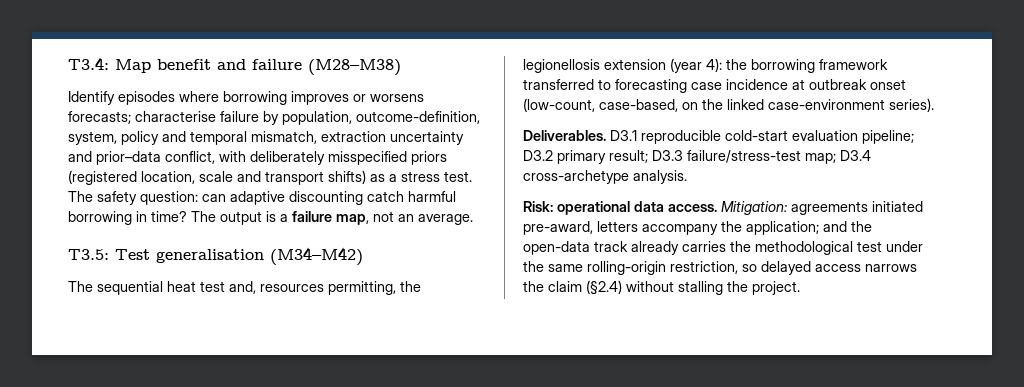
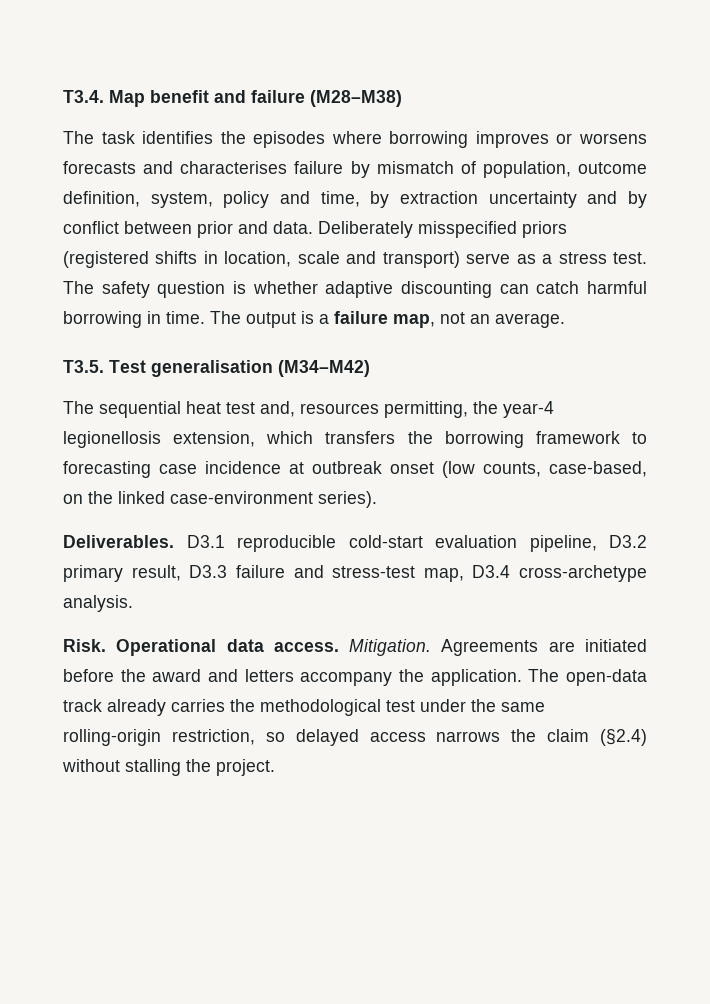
- T3.4: Map benefit and failure (M28–M38)
+ T3.4. Map benefit and failure (M28–M38)
- Identify episodes where borrowing improves or worsens forecasts; characterise failure by population, outcome-definition, system, policy and temporal mismatch, extraction uncertainty and prior–data conflict, with deliberately misspecified priors (registered location, scale and transport shifts) as a stress test.
+ The task identifies the episodes where borrowing improves or worsens forecasts and characterises failure by mismatch of population, outcome definition, system, policy and time, by extraction uncertainty and by conflict between prior and data. Deliberately misspecified priors (registered shifts in location, scale and transport) serve as a stress test.
- The safety question: can adaptive discounting catch harmful borrowing in time?
+ The safety question is whether adaptive discounting can catch harmful borrowing in time.
- T3.5: Test generalisation (M34–M42)
+ T3.5. Test generalisation (M34–M42)
- The sequential heat test and, resources permitting, the legionellosis extension (year 4): the borrowing framework transferred to forecasting case incidence at outbreak onset (low-count, case-based, on the linked case-environment series).
+ The sequential heat test and, resources permitting, the year-4 legionellosis extension, which transfers the borrowing framework to forecasting case incidence at outbreak onset (low counts, case-based, on the linked case-environment series).
- D3.1 reproducible cold-start evaluation pipeline; D3.2 primary result; D3.3 failure/stress-test map; D3.4 cross-archetype analysis.
- Risk: operational data access. Mitigation: agreements initiated pre-award, letters accompany the application; and the open-data track already carries the methodological test under the same rolling-origin restriction, so delayed access narrows the claim (§2.4) without stalling the project.
+ D3.1 reproducible cold-start evaluation pipeline, D3.2 primary result, D3.3 failure and stress-test map, D3.4 cross-archetype analysis.
+ Risk. Operational data access. Mitigation. Agreements are initiated before the award and letters accompany the application. The open-data track already carries the methodological test under the same rolling-origin restriction, so delayed access narrows the claim (§2.4) without stalling the project.

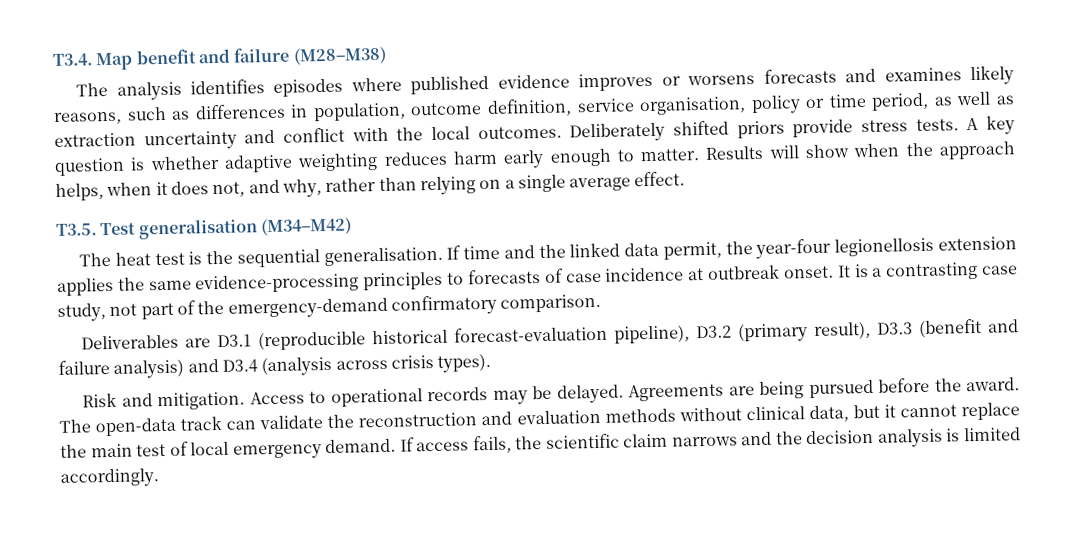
- The task identifies the episodes where borrowing improves or worsens forecasts and characterises failure by mismatch of population, outcome definition, system, policy and time, by extraction uncertainty and by conflict between prior and data. Deliberately misspecified priors (registered shifts in location, scale and transport) serve as a stress test. The safety question is whether adaptive discounting can catch harmful borrowing in time. The output is a failure map, not an average.
+ The analysis identifies episodes where published evidence improves or worsens forecasts and examines likely reasons, such as differences in population, outcome definition, service organisation, policy or time period, as well as extraction uncertainty and conflict with the local outcomes. Deliberately shifted priors provide stress tests. A key question is whether adaptive weighting reduces harm early enough to matter. Results will show when the approach helps, when it does not, and why, rather than relying on a single average effect.
- The sequential heat test and, resources permitting, the year-4 legionellosis extension, which transfers the borrowing framework to forecasting case incidence at outbreak onset (low counts, case-based, on the linked case-environment series).
- Deliverables. D3.1 reproducible cold-start evaluation pipeline, D3.2 primary result, D3.3 failure and stress-test map, D3.4 cross-archetype analysis.
- Risk. Operational data access. Mitigation. Agreements are initiated before the award and letters accompany the application. The open-data track already carries the methodological test under the same rolling-origin restriction, so delayed access narrows the claim (§2.4) without stalling the project.
+ The heat test is the sequential generalisation. If time and the linked data permit, the year-four legionellosis extension applies the same evidence-processing principles to forecasts of case incidence at outbreak onset. It is a contrasting case study, not part of the emergency-demand confirmatory comparison.
+ Deliverables are D3.1 (reproducible historical forecast-evaluation pipeline), D3.2 (primary result), D3.3 (benefit and failure analysis) and D3.4 (analysis across crisis types).
+ Risk and mitigation. Access to operational records may be delayed. Agreements are being pursued before the award. The open-data track can validate the reconstruction and evaluation methods without clinical data, but it cannot replace the main test of local emergency demand. If access fails, the scientific claim narrows and the decision analysis is limited accordingly.

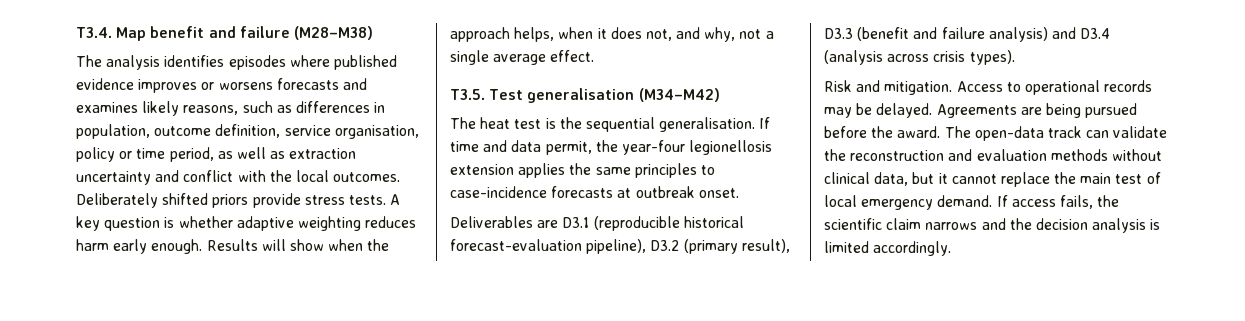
- A key question is whether adaptive weighting reduces harm early enough to matter.
+ A key question is whether adaptive weighting reduces harm early enough.
- Results will show when the approach helps, when it does not, and why, rather than relying on a single average effect.
+ Results will show when the approach helps, when it does not, and why, not a single average effect.
- If time and the linked data permit, the year-four legionellosis extension applies the same evidence-processing principles to forecasts of case incidence at outbreak onset. It is a contrasting case study, not part of the emergency-demand confirmatory comparison.
+ If time and data permit, the year-four legionellosis extension applies the same principles to case-incidence forecasts at outbreak onset.

